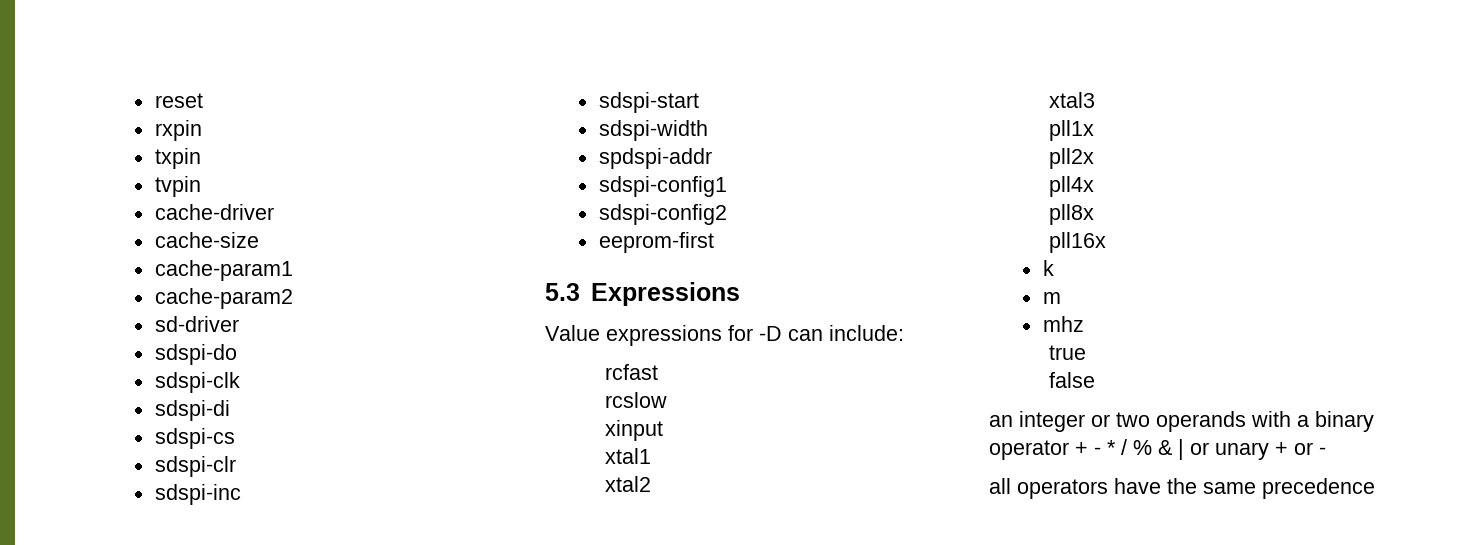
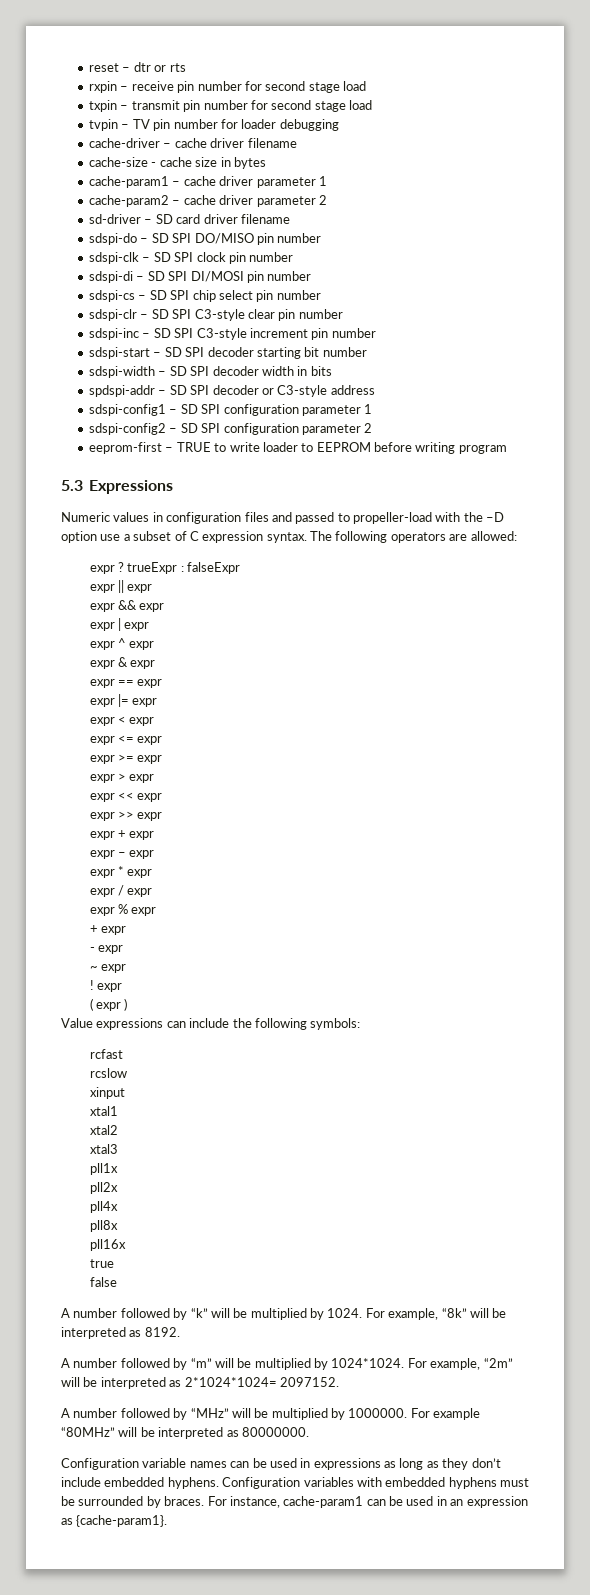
- reset
- rxpin
- txpin
- tvpin
- cache-driver
- cache-size
- cache-param1
- cache-param2
- sd-driver
- sdspi-do
- sdspi-clk
- sdspi-di
- sdspi-cs
- sdspi-clr
- sdspi-inc
- sdspi-start
- sdspi-width
- spdspi-addr
- sdspi-config1
- sdspi-config2
- eeprom-first
+ reset – dtr or rts
+ rxpin – receive pin number for second stage load
+ txpin – transmit pin number for second stage load
+ tvpin – TV pin number for loader debugging
+ cache-driver – cache driver filename
+ cache-size - cache size in bytes
+ cache-param1 – cache driver parameter 1
+ cache-param2 – cache driver parameter 2
+ sd-driver – SD card driver filename
+ sdspi-do – SD SPI DO/MISO pin number
+ sdspi-clk – SD SPI clock pin number
+ sdspi-di – SD SPI DI/MOSI pin number
+ sdspi-cs – SD SPI chip select pin number
+ sdspi-clr – SD SPI C3-style clear pin number
+ sdspi-inc – SD SPI C3-style increment pin number
+ sdspi-start – SD SPI decoder starting bit number
+ sdspi-width – SD SPI decoder width in bits
+ spdspi-addr – SD SPI decoder or C3-style address
+ sdspi-config1 – SD SPI configuration parameter 1
+ sdspi-config2 – SD SPI configuration parameter 2
+ eeprom-first – TRUE to write loader to EEPROM before writing program
  5.3 Expressions
- Value expressions for -D can include:
+ Numeric values in configuration files and passed to propeller-load with the –D option use a subset of C expression syntax. The following operators are allowed:
+ expr ? trueExpr : falseExpr
+ expr || expr
+ expr && expr
+ expr | expr
+ expr ^ expr
+ expr & expr
+ expr == expr
+ expr |= expr
+ expr < expr
+ expr <= expr
+ expr >= expr
+ expr > expr
+ expr << expr
+ expr >> expr
+ expr + expr
+ expr – expr
+ expr * expr
+ expr / expr
+ expr % expr
+ + expr
+ - expr
+ ~ expr
+ ! expr
+ ( expr )
+ Value expressions can include the following symbols:
- k
- m
- mhz
- an integer or two operands with a binary operator + - * / % & | or unary + or -
- all operators have the same precedence
+ A number followed by “k” will be multiplied by 1024. For example, “8k” will be interpreted as 8192.
+ A number followed by “m” will be multiplied by 1024*1024. For example, “2m” will be interpreted as 2*1024*1024= 2097152.
+ A number followed by “MHz” will be multiplied by 1000000. For example “80MHz” will be interpreted as 80000000.
+ Configuration variable names can be used in expressions as long as they don’t include embedded hyphens. Configuration variables with embedded hyphens must be surrounded by braces. For instance, cache-param1 can be used in an expression as {cache-param1}.

